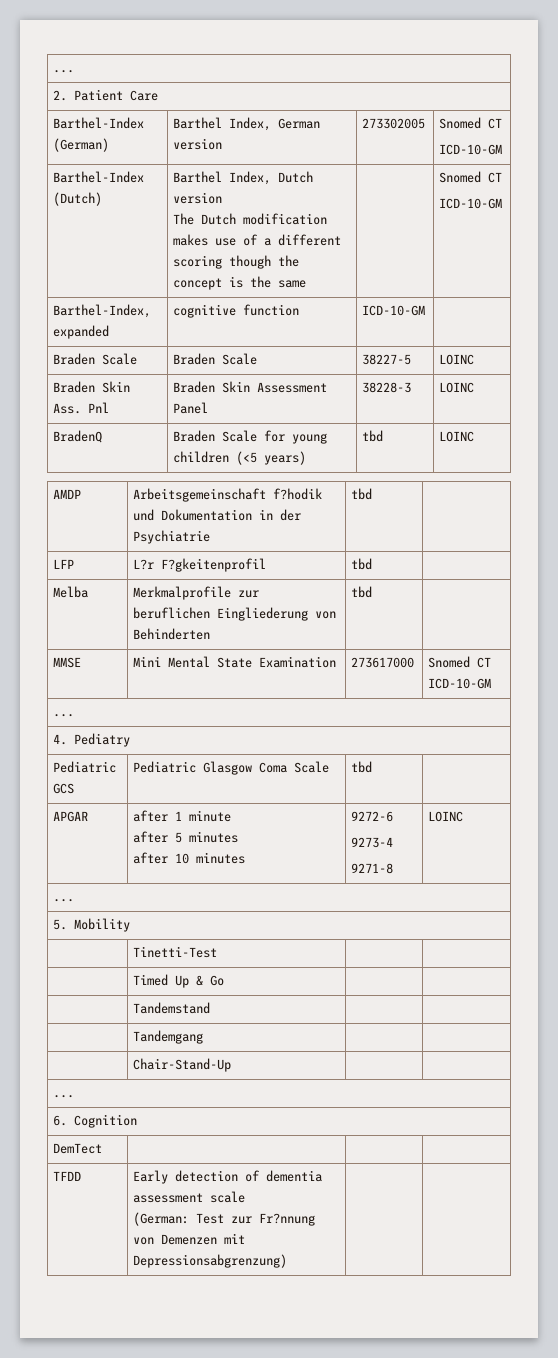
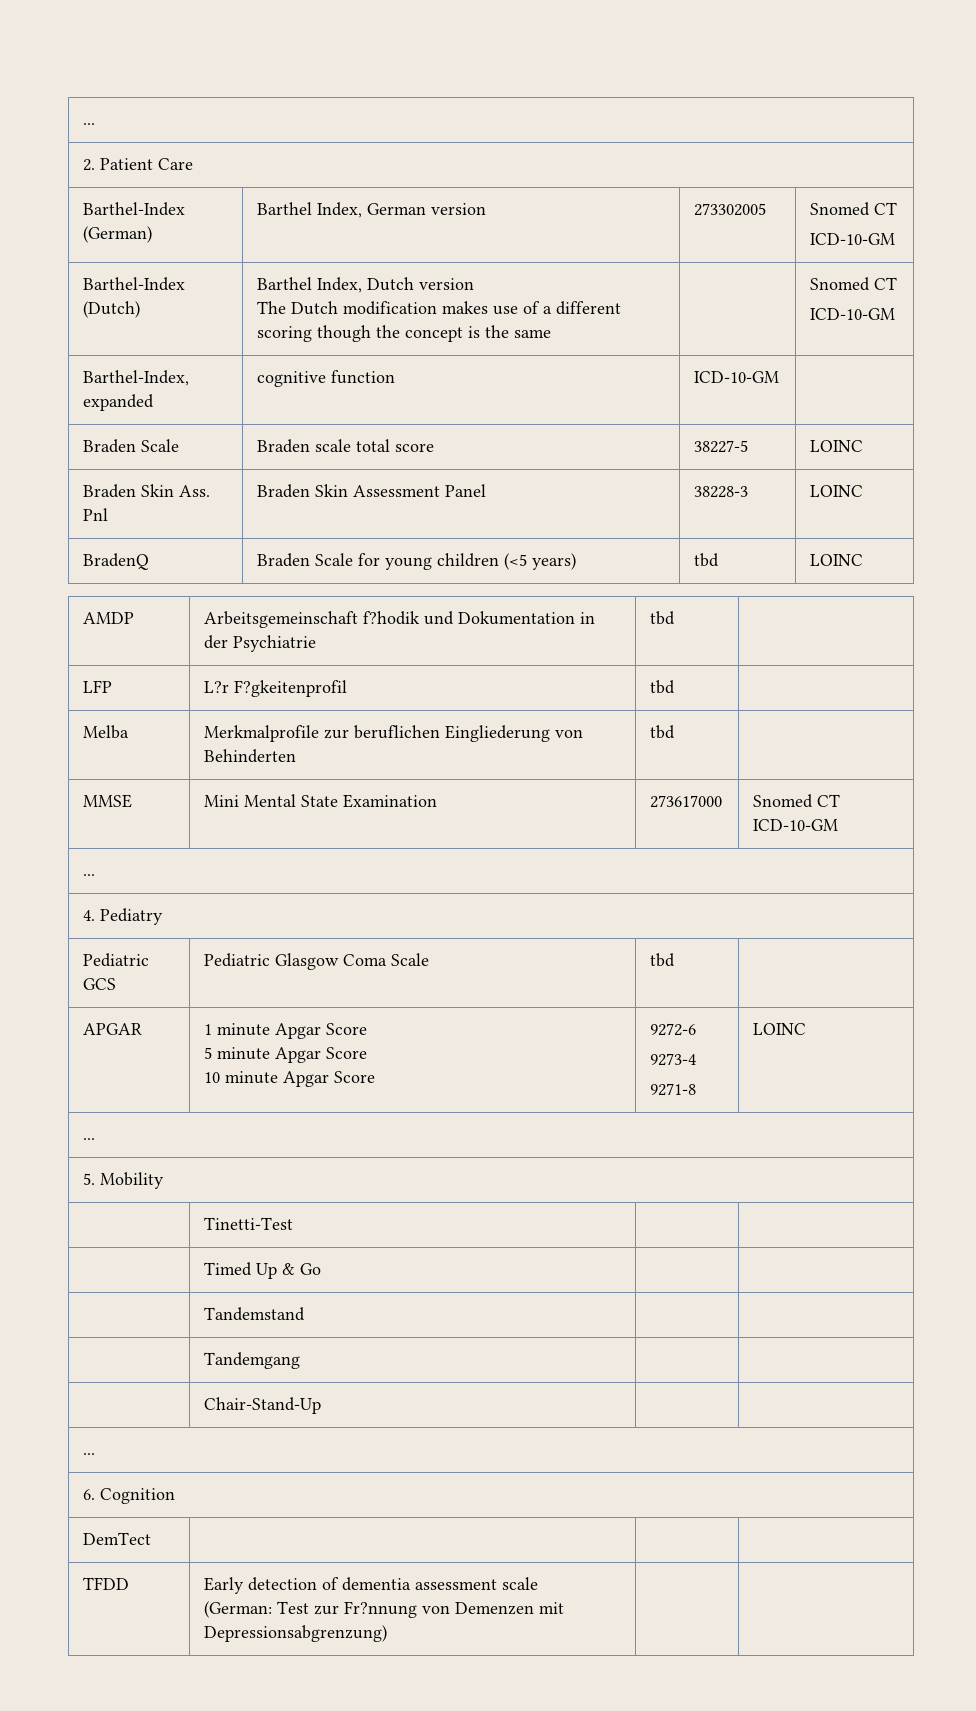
- Braden Scale | Braden Scale | 38227-5 | LOINC
+ Braden Scale | Braden scale total score | 38227-5 | LOINC
- APGAR | after 1 minute
- after 5 minutes
- after 10 minutes | 9272-6
+ APGAR | 1 minute Apgar Score
+ 5 minute Apgar Score
+ 10 minute Apgar Score | 9272-6

